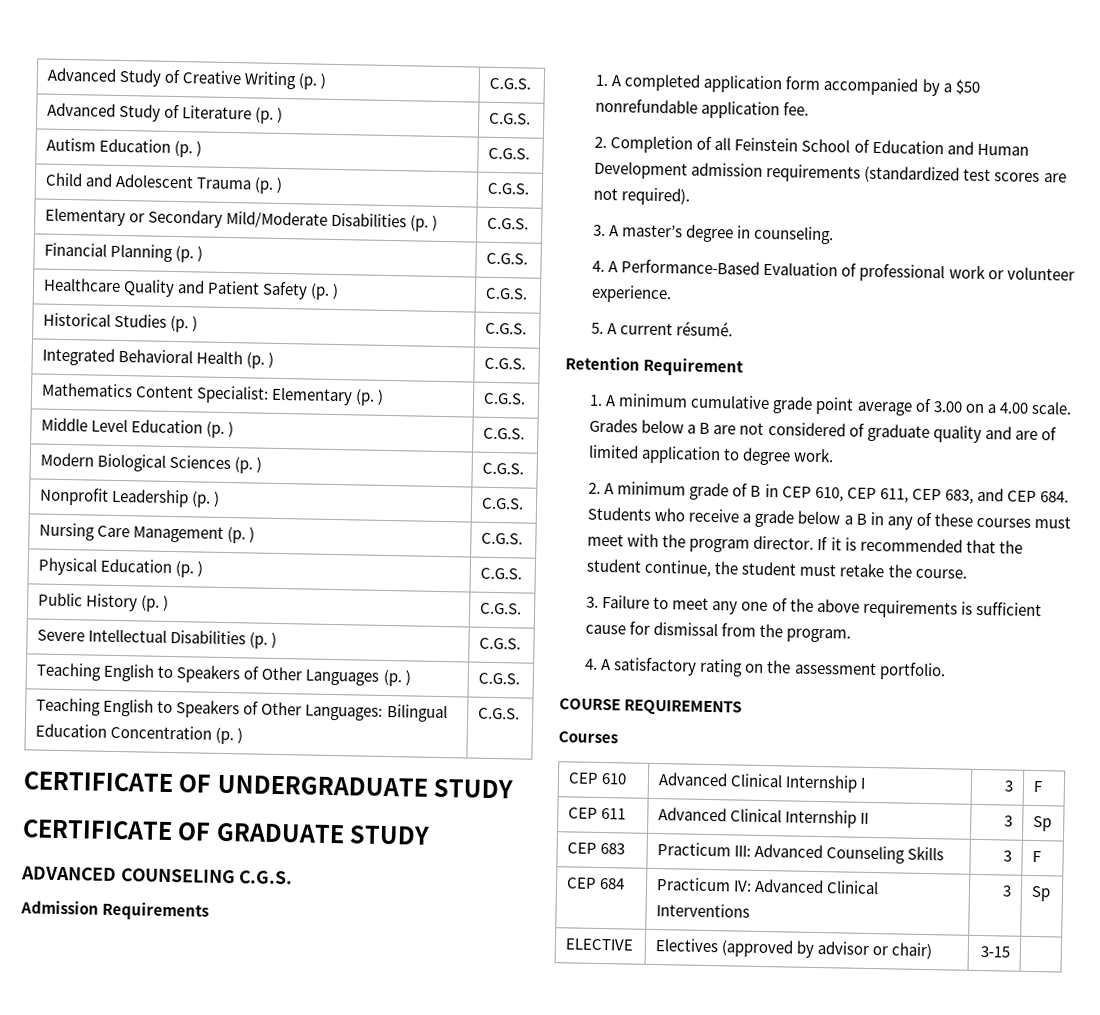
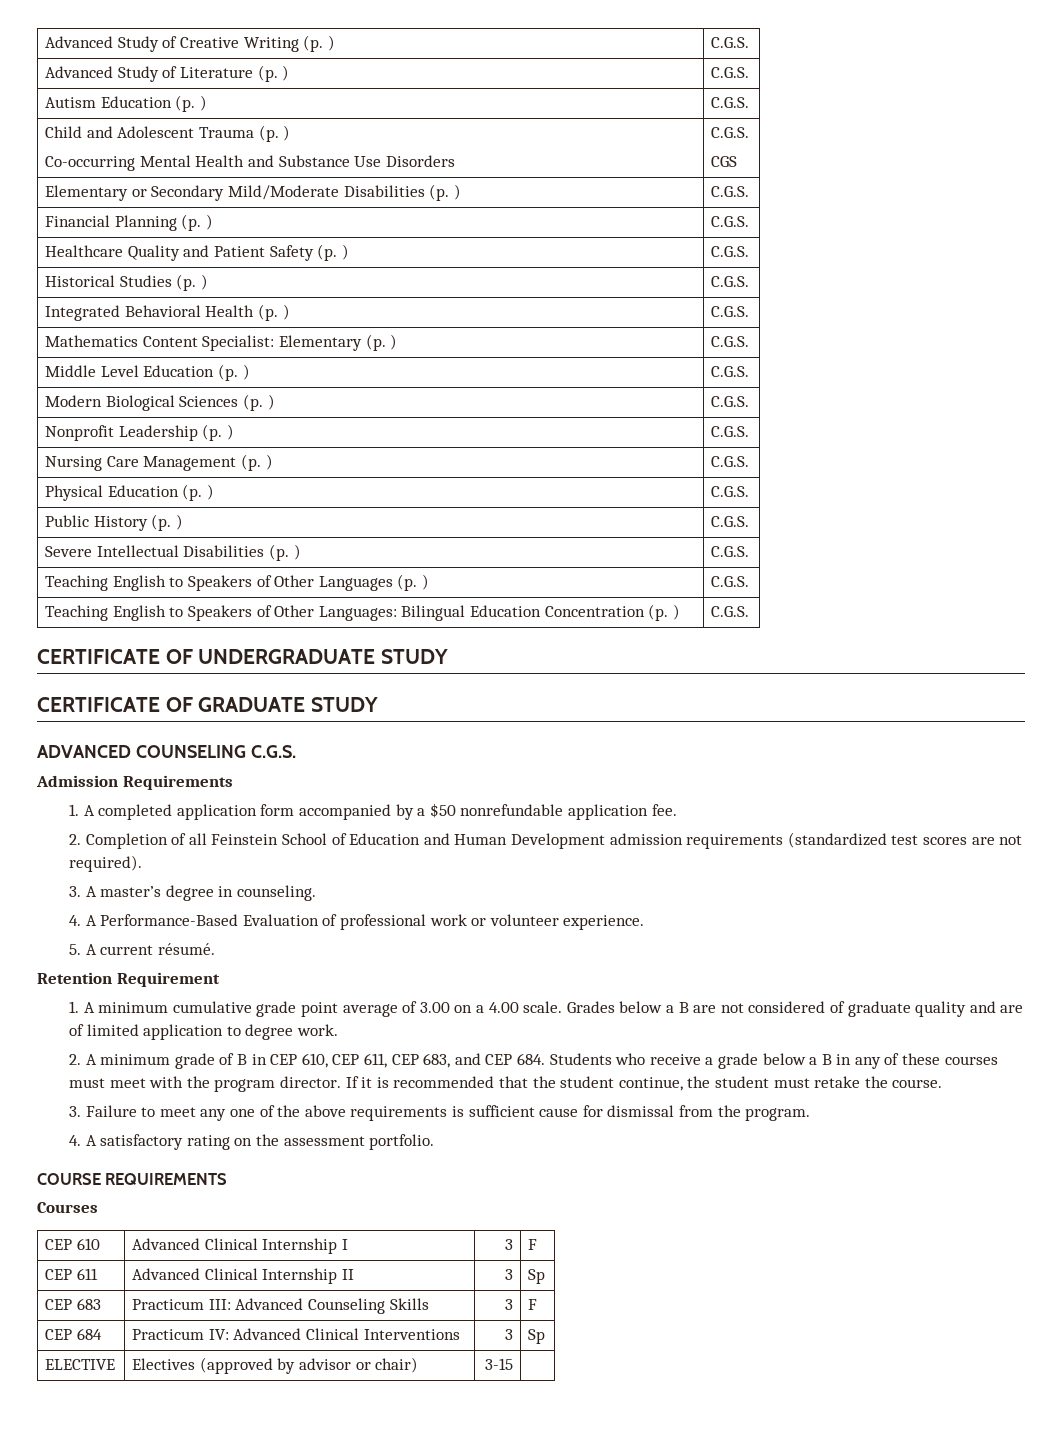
- Child and Adolescent Trauma (p. ) | C.G.S.
+ Child and Adolescent Trauma (p. )
+ Co-occurring Mental Health and Substance Use Disorders | C.G.S.
+ CGS

